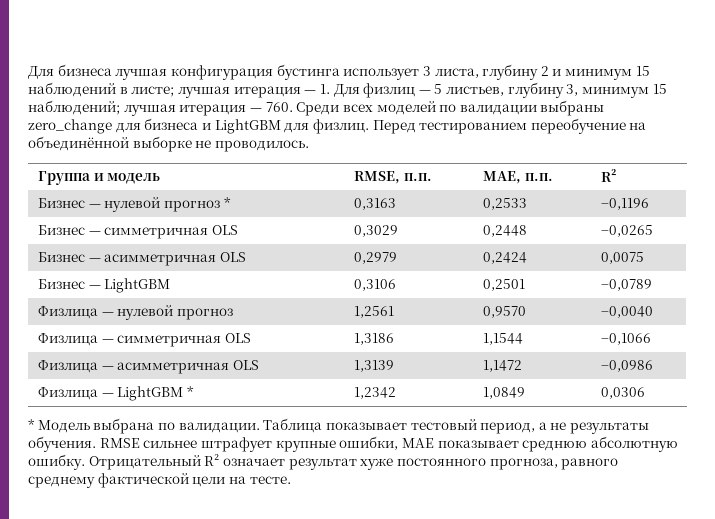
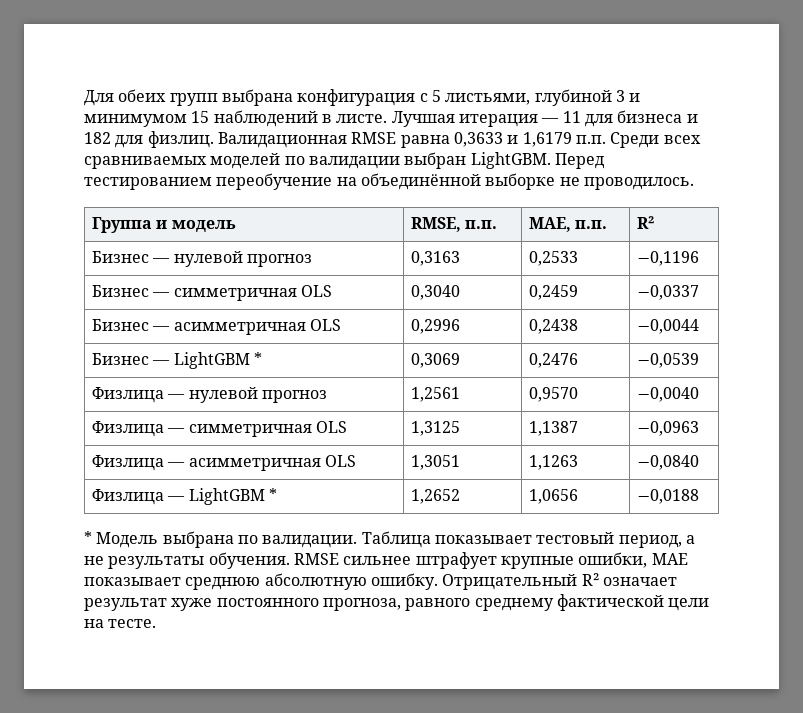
- Для бизнеса лучшая конфигурация бустинга использует 3 листа, глубину 2 и минимум 15 наблюдений в листе; лучшая итерация — 1. Для физлиц — 5 листьев, глубину 3, минимум 15 наблюдений; лучшая итерация — 760. Среди всех моделей по валидации выбраны zero_change для бизнеса и LightGBM для физлиц.
+ Для обеих групп выбрана конфигурация с 5 листьями, глубиной 3 и минимумом 15 наблюдений в листе. Лучшая итерация — 11 для бизнеса и 182 для физлиц. Валидационная RMSE равна 0,3633 и 1,6179 п.п. Среди всех сравниваемых моделей по валидации выбран LightGBM.
- Бизнес — нулевой прогноз * | 0,3163 | 0,2533 | −0,1196
+ Бизнес — нулевой прогноз | 0,3163 | 0,2533 | −0,1196
- Бизнес — симметричная OLS | 0,3029 | 0,2448 | −0,0265
+ Бизнес — симметричная OLS | 0,3040 | 0,2459 | −0,0337
- Бизнес — асимметричная OLS | 0,2979 | 0,2424 | 0,0075
+ Бизнес — асимметричная OLS | 0,2996 | 0,2438 | −0,0044
- Бизнес — LightGBM | 0,3106 | 0,2501 | −0,0789
+ Бизнес — LightGBM * | 0,3069 | 0,2476 | −0,0539
- Физлица — симметричная OLS | 1,3186 | 1,1544 | −0,1066
+ Физлица — симметричная OLS | 1,3125 | 1,1387 | −0,0963
- Физлица — асимметричная OLS | 1,3139 | 1,1472 | −0,0986
+ Физлица — асимметричная OLS | 1,3051 | 1,1263 | −0,0840
- Физлица — LightGBM * | 1,2342 | 1,0849 | 0,0306
+ Физлица — LightGBM * | 1,2652 | 1,0656 | −0,0188

